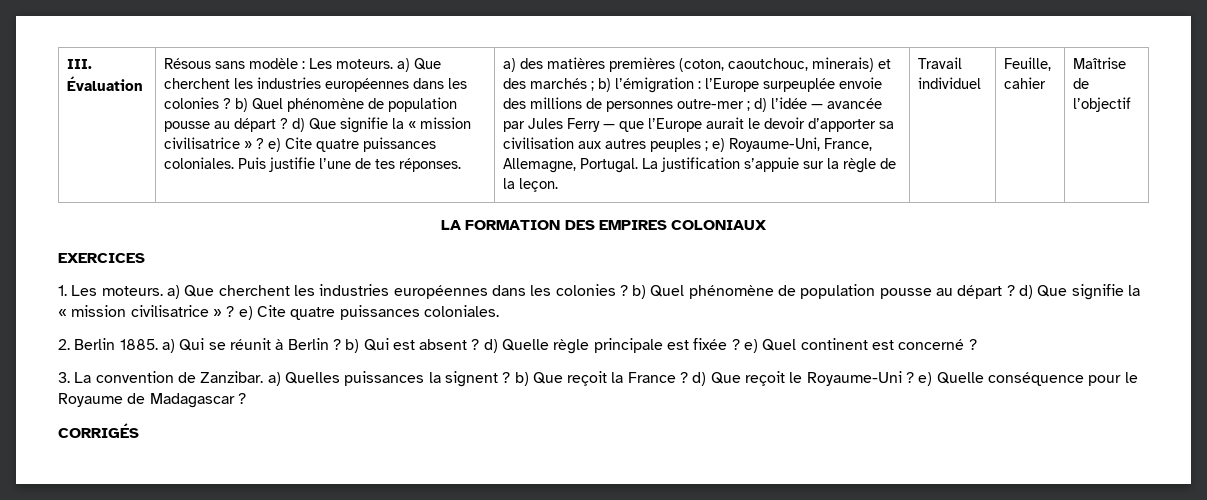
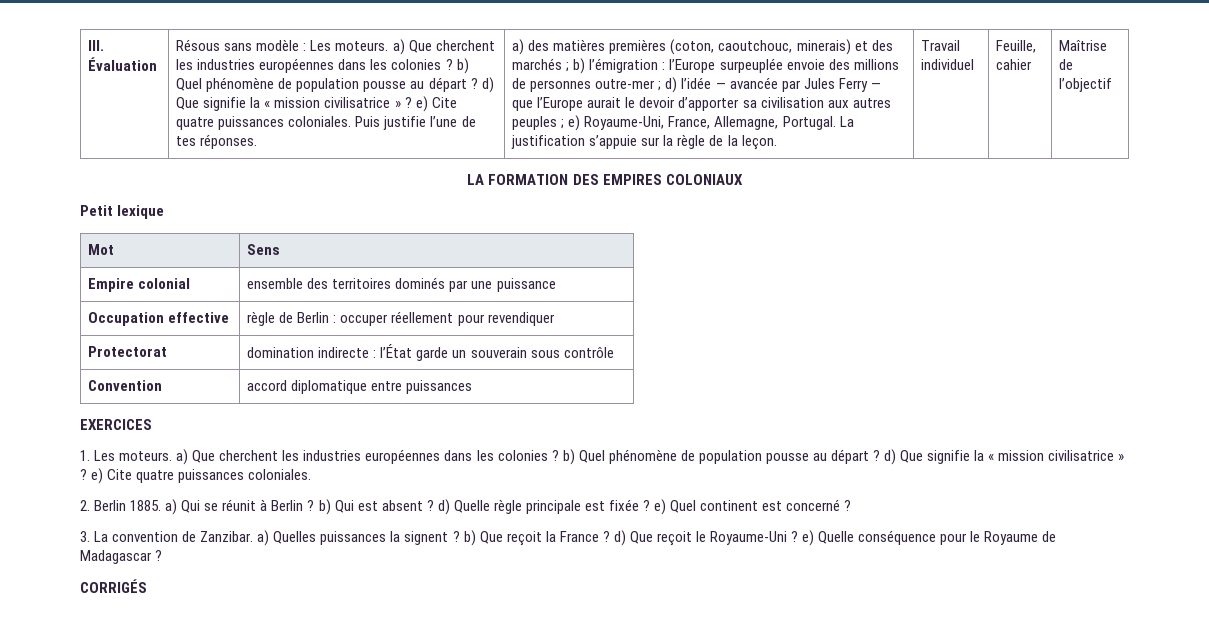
+ Petit lexique
+ Mot | Sens
+ Empire colonial | ensemble des territoires dominés par une puissance
+ Occupation effective | règle de Berlin : occuper réellement pour revendiquer
+ Protectorat | domination indirecte : l’État garde un souverain sous contrôle
+ Convention | accord diplomatique entre puissances

